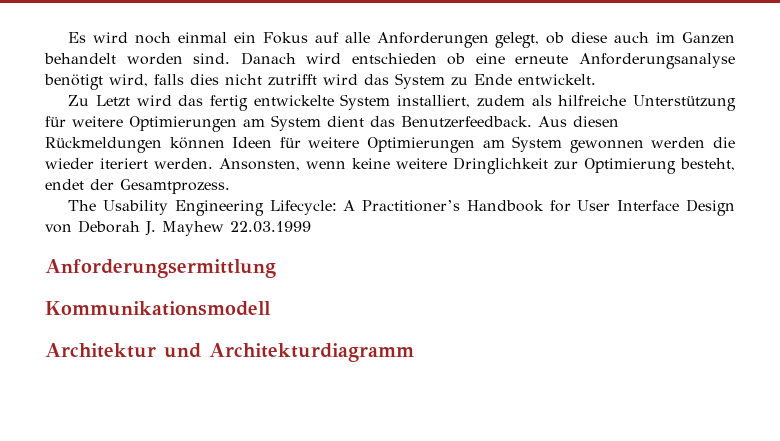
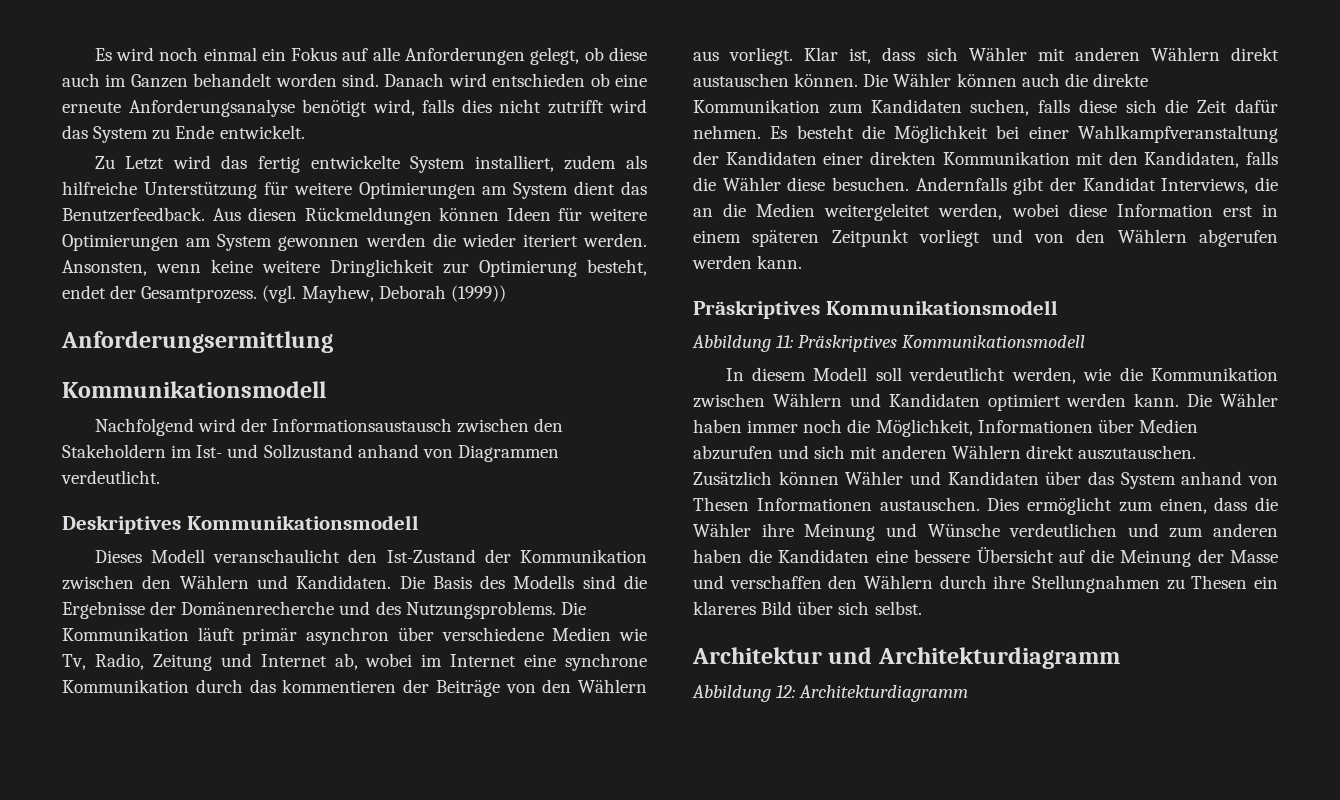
- Ansonsten, wenn keine weitere Dringlichkeit zur Optimierung besteht, endet der Gesamtprozess.
- The Usability Engineering Lifecycle: A Practitioner’s Handbook for User Interface Design von Deborah J. Mayhew 22.03.1999
+ Ansonsten, wenn keine weitere Dringlichkeit zur Optimierung besteht, endet der Gesamtprozess. (vgl. Mayhew, Deborah (1999))
  Anforderungsermittlung
  Kommunikationsmodell
+ Nachfolgend wird der Informationsaustausch zwischen den Stakeholdern im Ist- und Sollzustand anhand von Diagrammen verdeutlicht.
+ Deskriptives Kommunikationsmodell
+ Dieses Modell veranschaulicht den Ist-Zustand der Kommunikation zwischen den Wählern und Kandidaten. Die Basis des Modells sind die Ergebnisse der Domänenrecherche und des Nutzungsproblems. Die Kommunikation läuft primär asynchron über verschiedene Medien wie Tv, Radio, Zeitung und Internet ab, wobei im Internet eine synchrone Kommunikation durch das kommentieren der Beiträge von den Wählern aus vorliegt. Klar ist, dass sich Wähler mit anderen Wählern direkt austauschen können. Die Wähler können auch die direkte Kommunikation zum Kandidaten suchen, falls diese sich die Zeit dafür nehmen. Es besteht die Möglichkeit bei einer Wahlkampfveranstaltung der Kandidaten einer direkten Kommunikation mit den Kandidaten, falls die Wähler diese besuchen. Andernfalls gibt der Kandidat Interviews, die an die Medien weitergeleitet werden, wobei diese Information erst in einem späteren Zeitpunkt vorliegt und von den Wählern abgerufen werden kann.
+ Präskriptives Kommunikationsmodell
+ Abbildung 11: Präskriptives Kommunikationsmodell
+ In diesem Modell soll verdeutlicht werden, wie die Kommunikation zwischen Wählern und Kandidaten optimiert werden kann. Die Wähler haben immer noch die Möglichkeit, Informationen über Medien abzurufen und sich mit anderen Wählern direkt auszutauschen. Zusätzlich können Wähler und Kandidaten über das System anhand von Thesen Informationen austauschen. Dies ermöglicht zum einen, dass die Wähler ihre Meinung und Wünsche verdeutlichen und zum anderen haben die Kandidaten eine bessere Übersicht auf die Meinung der Masse und verschaffen den Wählern durch ihre Stellungnahmen zu Thesen ein klareres Bild über sich selbst.
+ Abbildung 12: Architekturdiagramm

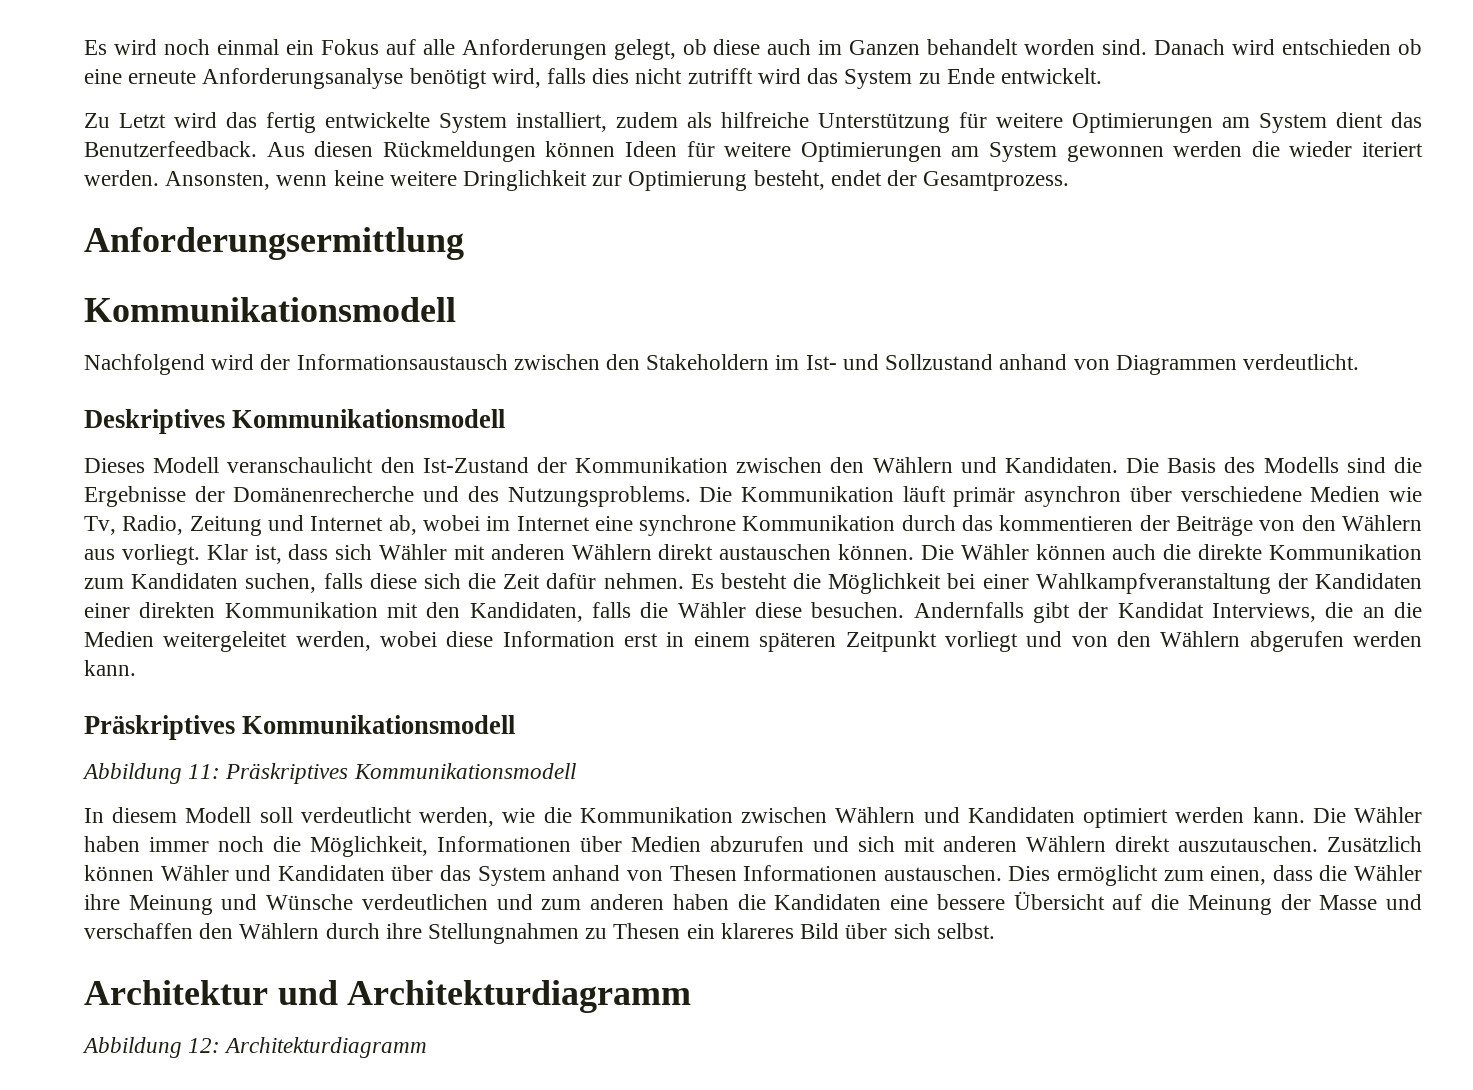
- (vgl. Mayhew, Deborah (1999))

